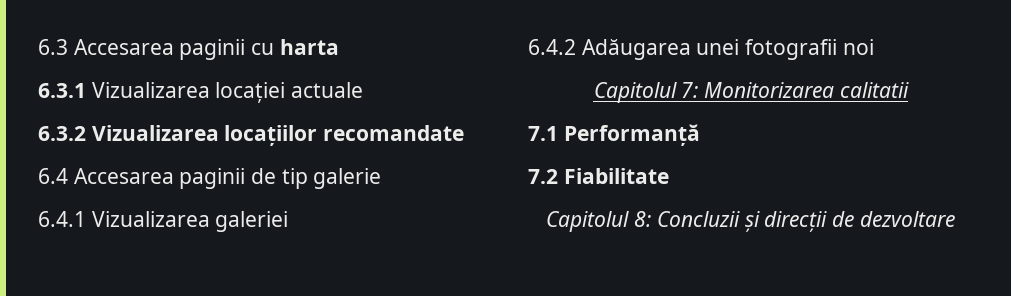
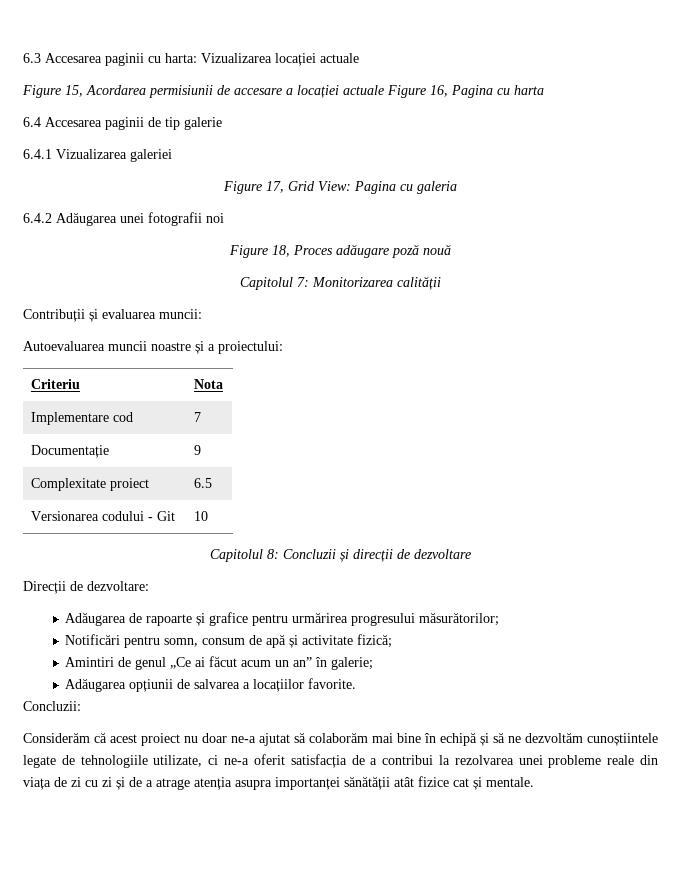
- 6.3 Accesarea paginii cu harta
- 6.3.1 Vizualizarea locației actuale
+ 6.3 Accesarea paginii cu harta: Vizualizarea locației actuale
- 6.3.2 Vizualizarea locațiilor recomandate
+ Figure 15, Acordarea permisiunii de accesare a locației actuale Figure 16, Pagina cu harta
+ Figure 17, Grid View: Pagina cu galeria
- Capitolul 7: Monitorizarea calitatii
- 7.1 Performanță
- 7.2 Fiabilitate
+ Figure 18, Proces adăugare poză nouă
+ Capitolul 7: Monitorizarea calității
+ Contribuții și evaluarea muncii:
+ Autoevaluarea muncii noastre și a proiectului:
+ Criteriu | Nota
+ Implementare cod | 7
+ Documentație | 9
+ Complexitate proiect | 6.5
+ Versionarea codului - Git | 10
+ Direcții de dezvoltare:
+ Adăugarea de rapoarte și grafice pentru urmărirea progresului măsurătorilor;
+ Notificări pentru somn, consum de apă și activitate fizică;
+ Amintiri de genul „Ce ai făcut acum un an” în galerie;
+ Adăugarea opțiunii de salvarea a locațiilor favorite.
+ Concluzii:
+ Considerăm că acest proiect nu doar ne-a ajutat să colaborăm mai bine în echipă și să ne dezvoltăm cunoștiintele legate de tehnologiile utilizate, ci ne-a oferit satisfacția de a contribui la rezolvarea unei probleme reale din viața de zi cu zi și de a atrage atenția asupra importanței sănătății atât fizice cat și mentale.

